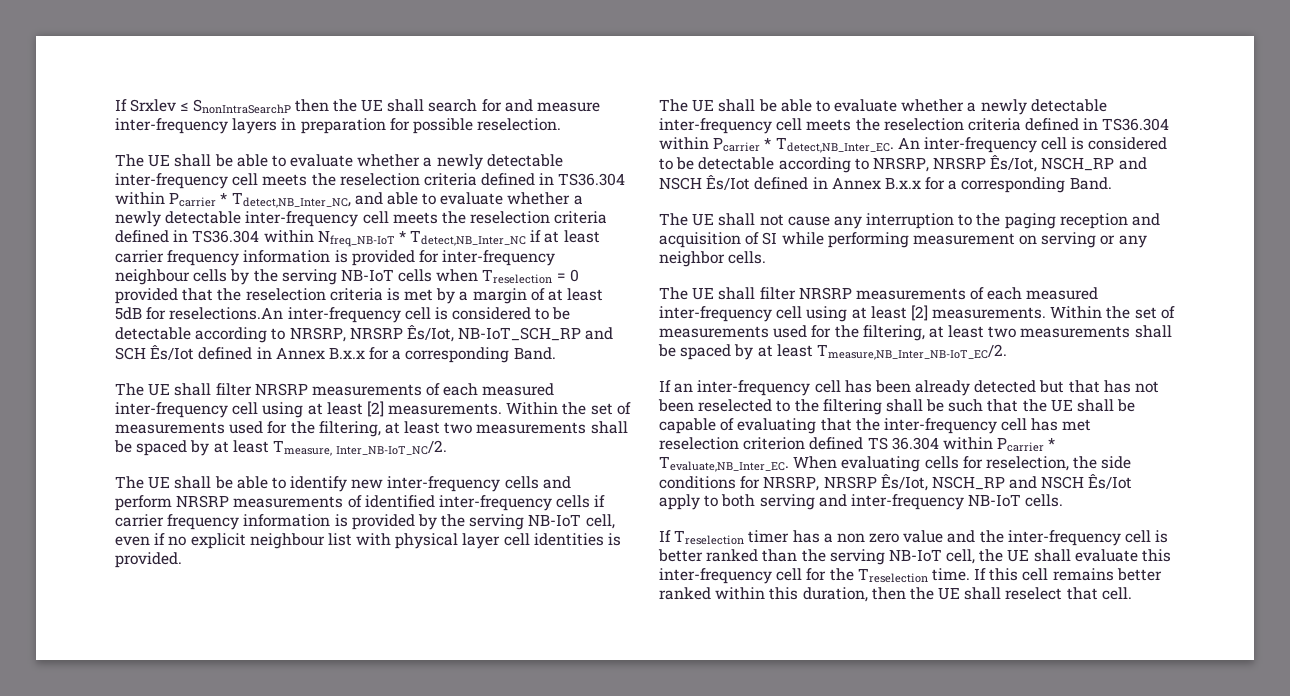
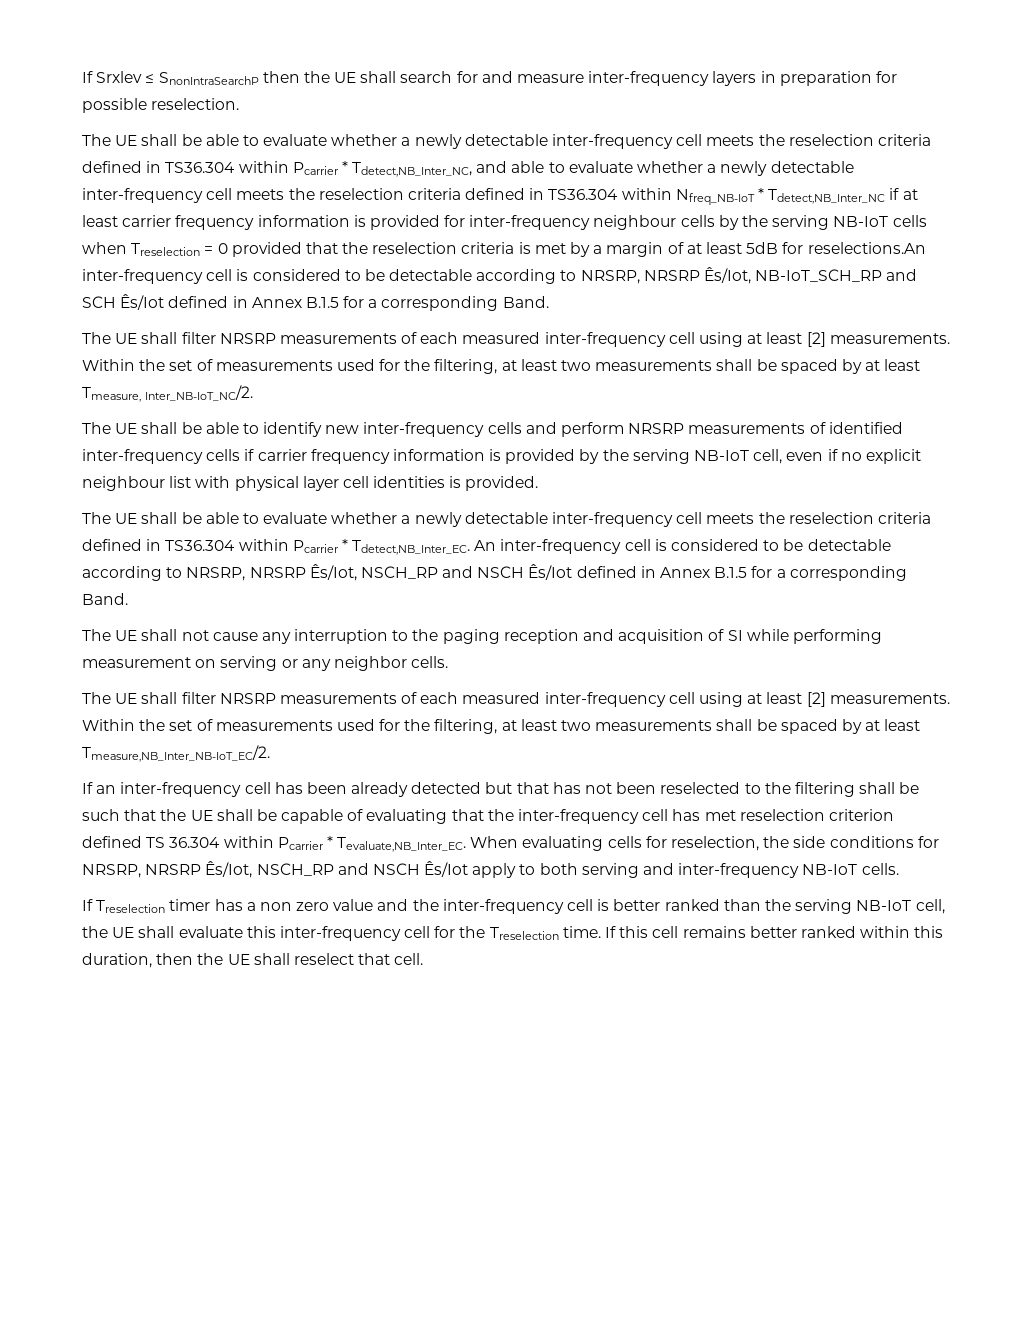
- The UE shall be able to evaluate whether a newly detectable inter-frequency cell meets the reselection criteria defined in TS36.304 within Pcarrier * Tdetect,NB_Inter_NC, and able to evaluate whether a newly detectable inter-frequency cell meets the reselection criteria defined in TS36.304 within Nfreq_NB-IoT * Tdetect,NB_Inter_NC if at least carrier frequency information is provided for inter-frequency neighbour cells by the serving NB-IoT cells when Treselection = 0 provided that the reselection criteria is met by a margin of at least 5dB for reselections.An inter-frequency cell is considered to be detectable according to NRSRP, NRSRP Ês/Iot, NB-IoT_SCH_RP and SCH Ês/Iot defined in Annex B.x.x for a corresponding Band.
+ The UE shall be able to evaluate whether a newly detectable inter-frequency cell meets the reselection criteria defined in TS36.304 within Pcarrier * Tdetect,NB_Inter_NC, and able to evaluate whether a newly detectable inter-frequency cell meets the reselection criteria defined in TS36.304 within Nfreq_NB-IoT * Tdetect,NB_Inter_NC if at least carrier frequency information is provided for inter-frequency neighbour cells by the serving NB-IoT cells when Treselection = 0 provided that the reselection criteria is met by a margin of at least 5dB for reselections.An inter-frequency cell is considered to be detectable according to NRSRP, NRSRP Ês/Iot, NB-IoT_SCH_RP and SCH Ês/Iot defined in Annex B.1.5 for a corresponding Band.
- An inter-frequency cell is considered to be detectable according to NRSRP, NRSRP Ês/Iot, NSCH_RP and NSCH Ês/Iot defined in Annex B.x.x for a corresponding Band.
+ An inter-frequency cell is considered to be detectable according to NRSRP, NRSRP Ês/Iot, NSCH_RP and NSCH Ês/Iot defined in Annex B.1.5 for a corresponding Band.

